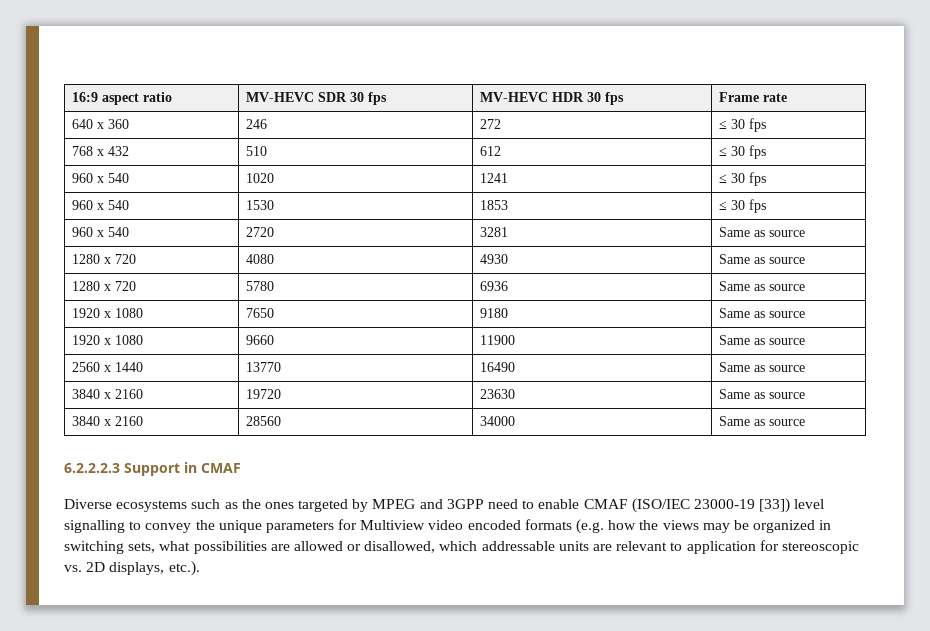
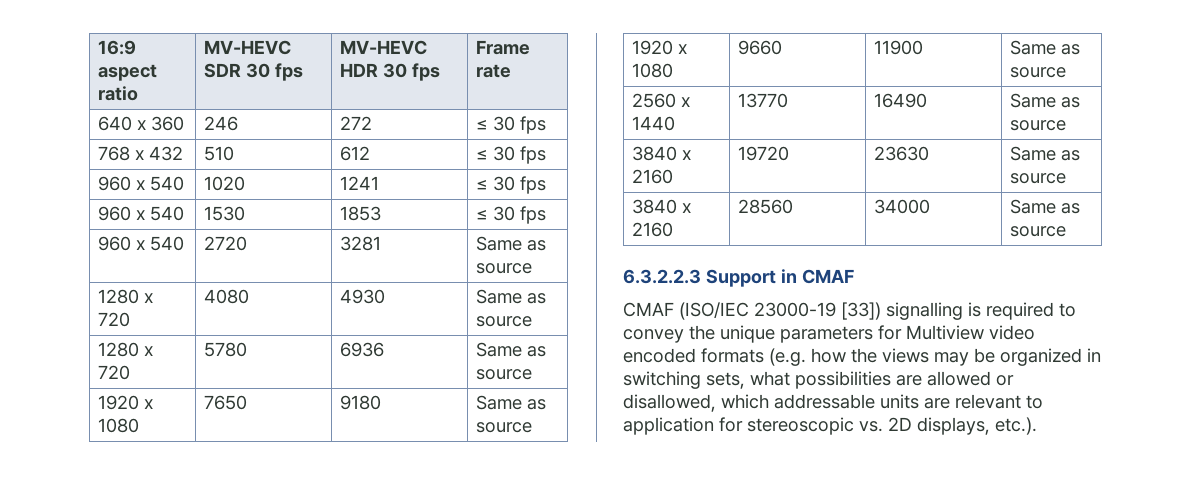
- 6.2.2.2.3 Support in CMAF
+ 6.3.2.2.3 Support in CMAF
- Diverse ecosystems such as the ones targeted by MPEG and 3GPP need to enable CMAF (ISO/IEC 23000-19 [33]) level signalling to convey the unique parameters for Multiview video encoded formats (e.g. how the views may be organized in switching sets, what possibilities are allowed or disallowed, which addressable units are relevant to application for stereoscopic vs. 2D displays, etc.).
+ CMAF (ISO/IEC 23000-19 [33]) signalling is required to convey the unique parameters for Multiview video encoded formats (e.g. how the views may be organized in switching sets, what possibilities are allowed or disallowed, which addressable units are relevant to application for stereoscopic vs. 2D displays, etc.).

